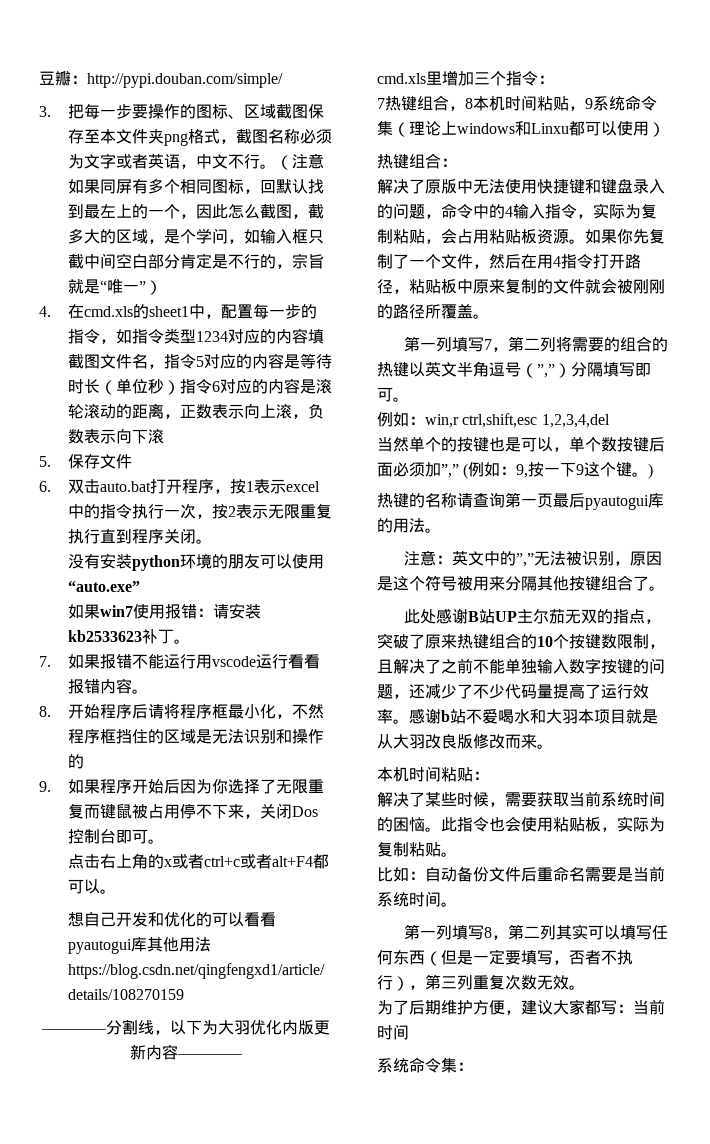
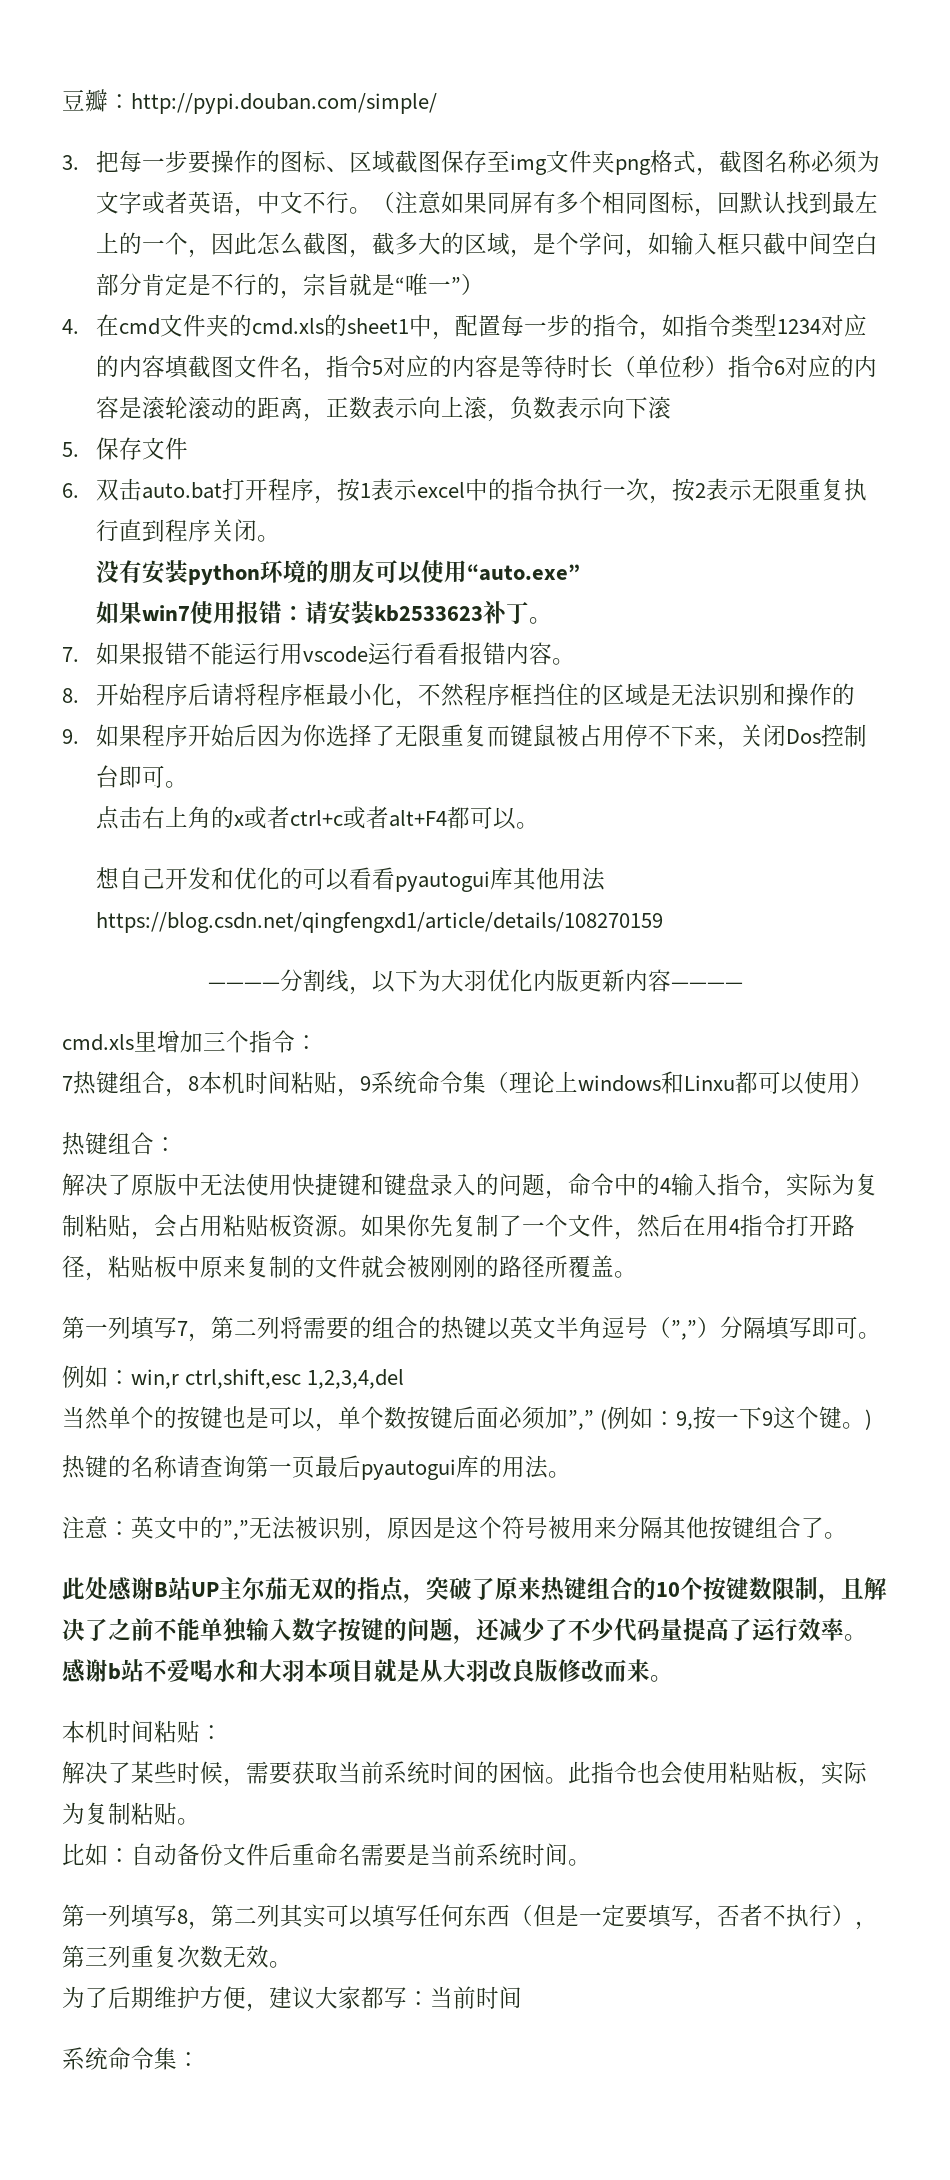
- 3.把每一步要操作的图标、区域截图保存至本文件夹png格式，截图名称必须为文字或者英语，中文不行。
+ 3.把每一步要操作的图标、区域截图保存至img文件夹png格式，截图名称必须为文字或者英语，中文不行。
- 4.在cmd.xls的sheet1中，配置每一步的指令，如指令类型1234对应的内容填截图文件名，指令5对应的内容是等待时长（单位秒）指令6对应的内容是滚轮滚动的距离，正数表示向上滚，负数表示向下滚
+ 4.在cmd文件夹的cmd.xls的sheet1中，配置每一步的指令，如指令类型1234对应的内容填截图文件名，指令5对应的内容是等待时长（单位秒）指令6对应的内容是滚轮滚动的距离，正数表示向上滚，负数表示向下滚

